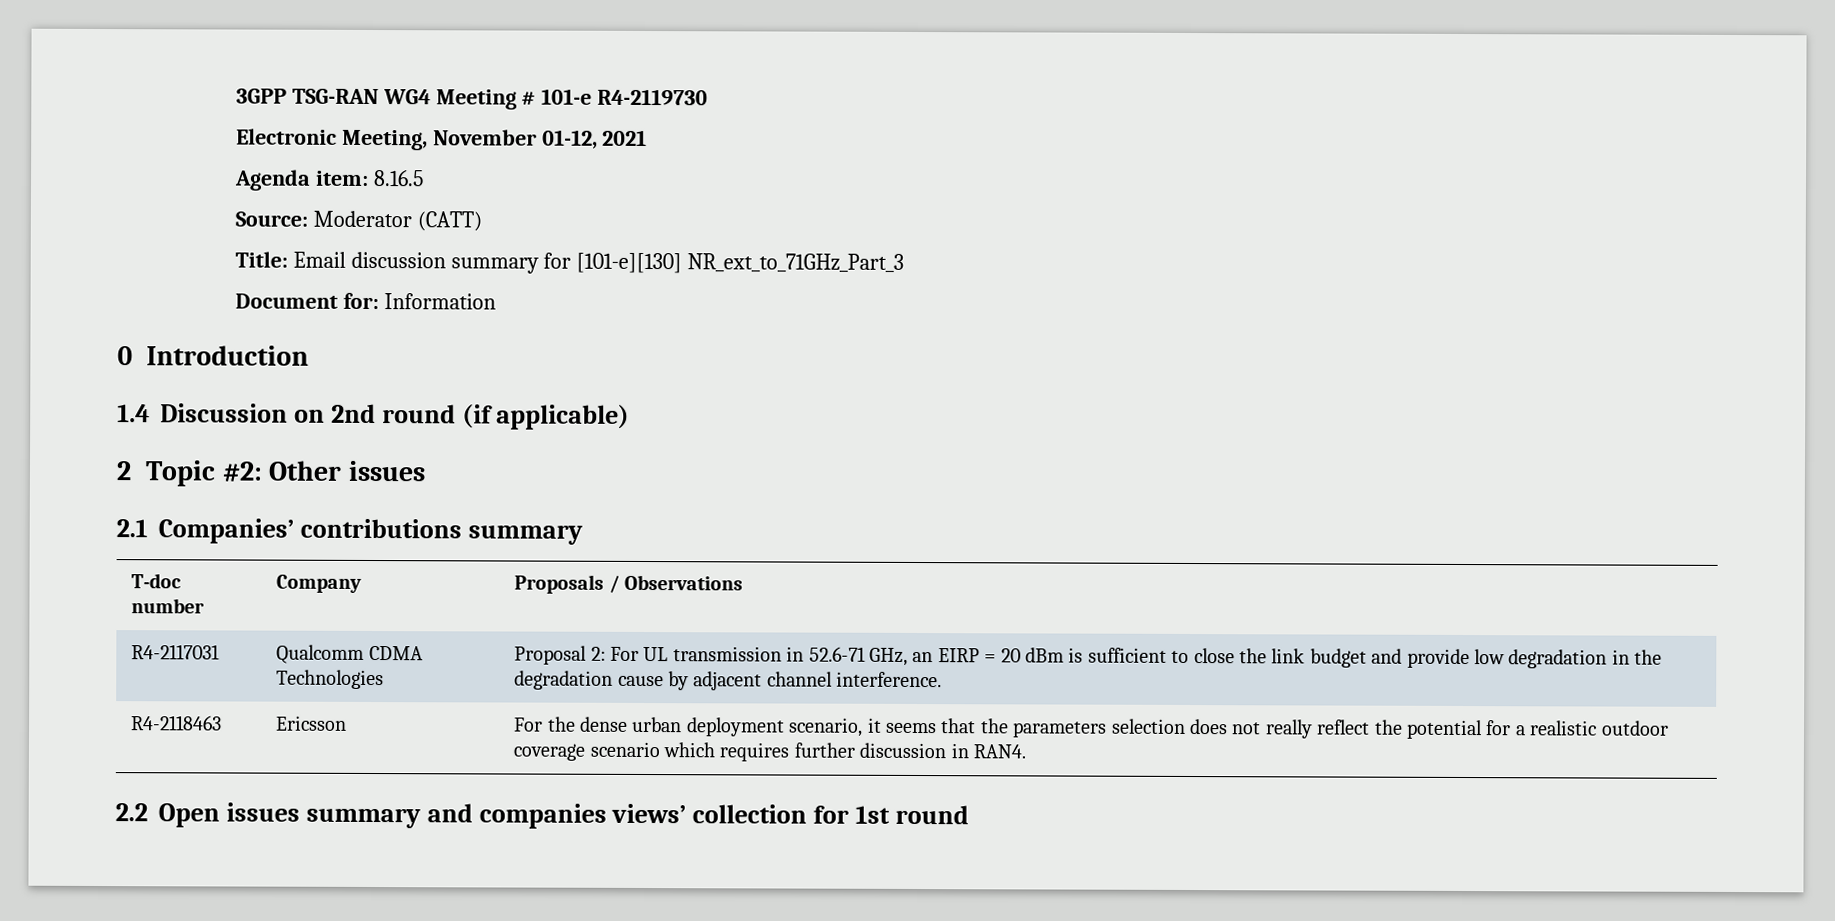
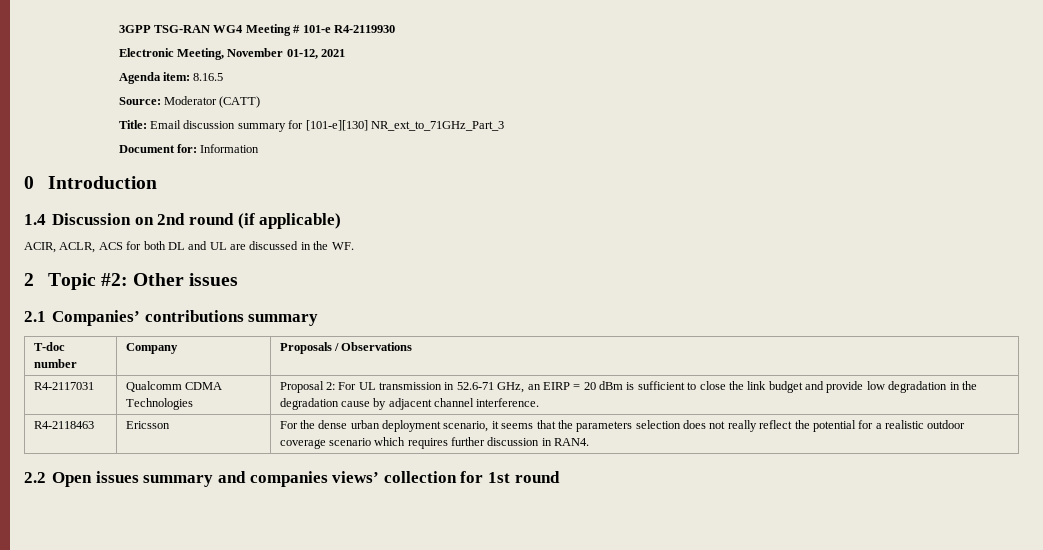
- 3GPP TSG-RAN WG4 Meeting # 101-e R4-2119730
+ 3GPP TSG-RAN WG4 Meeting # 101-e R4-2119930
+ ACIR, ACLR, ACS for both DL and UL are discussed in the WF.

